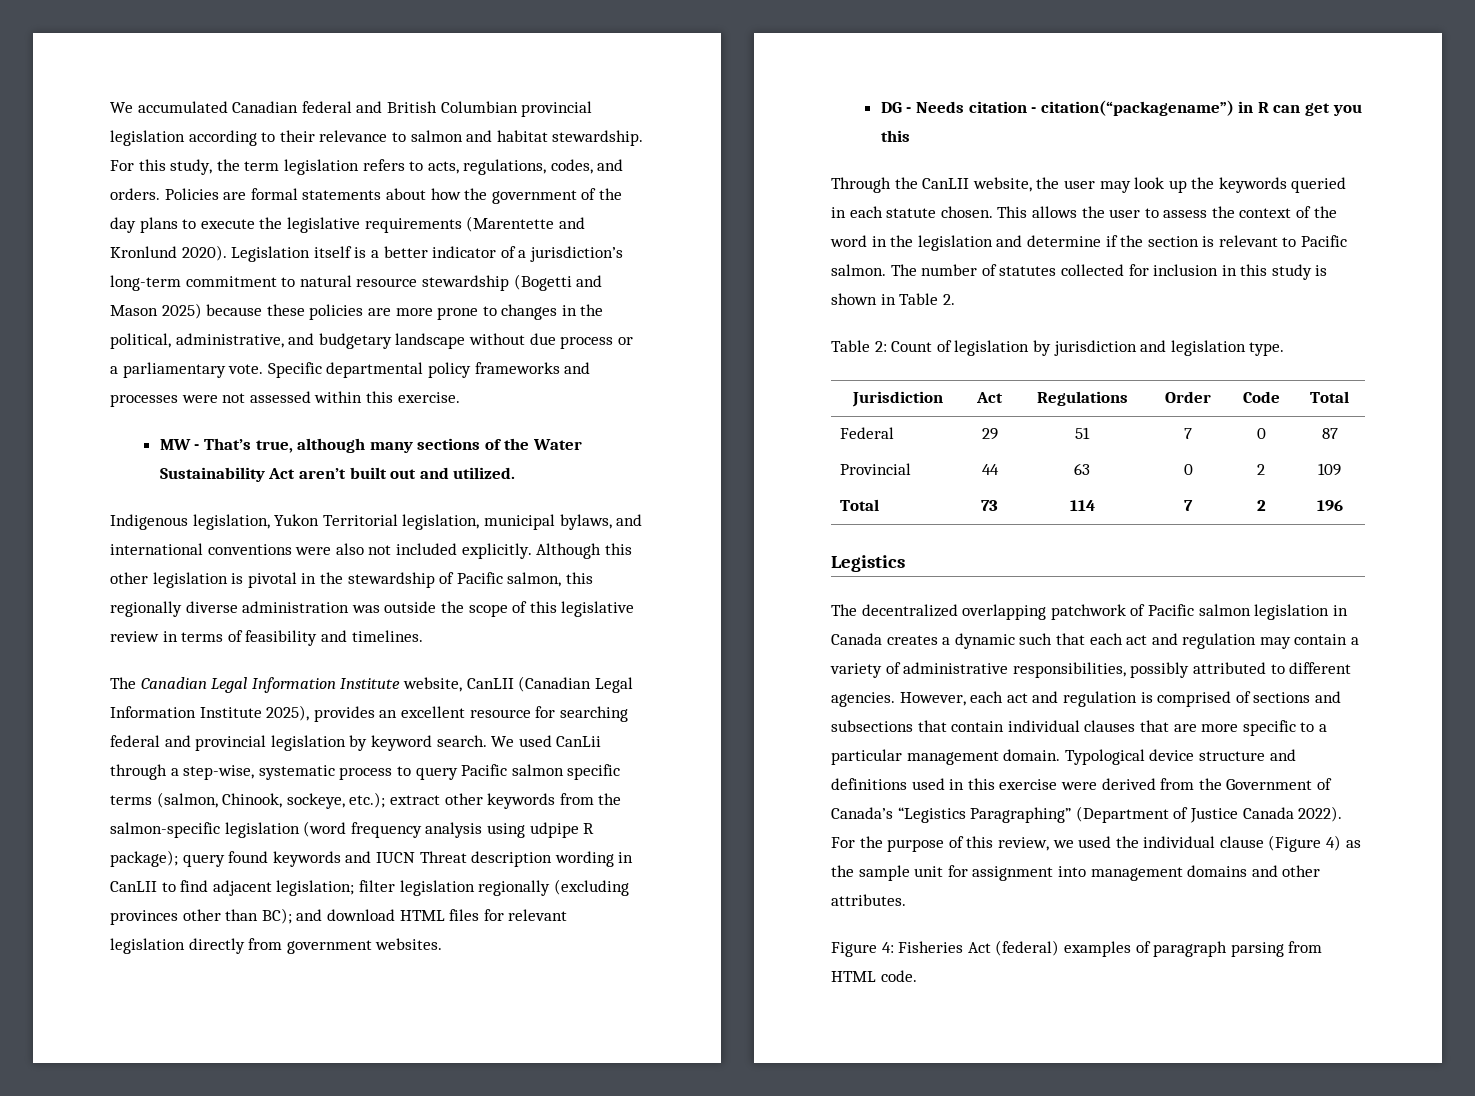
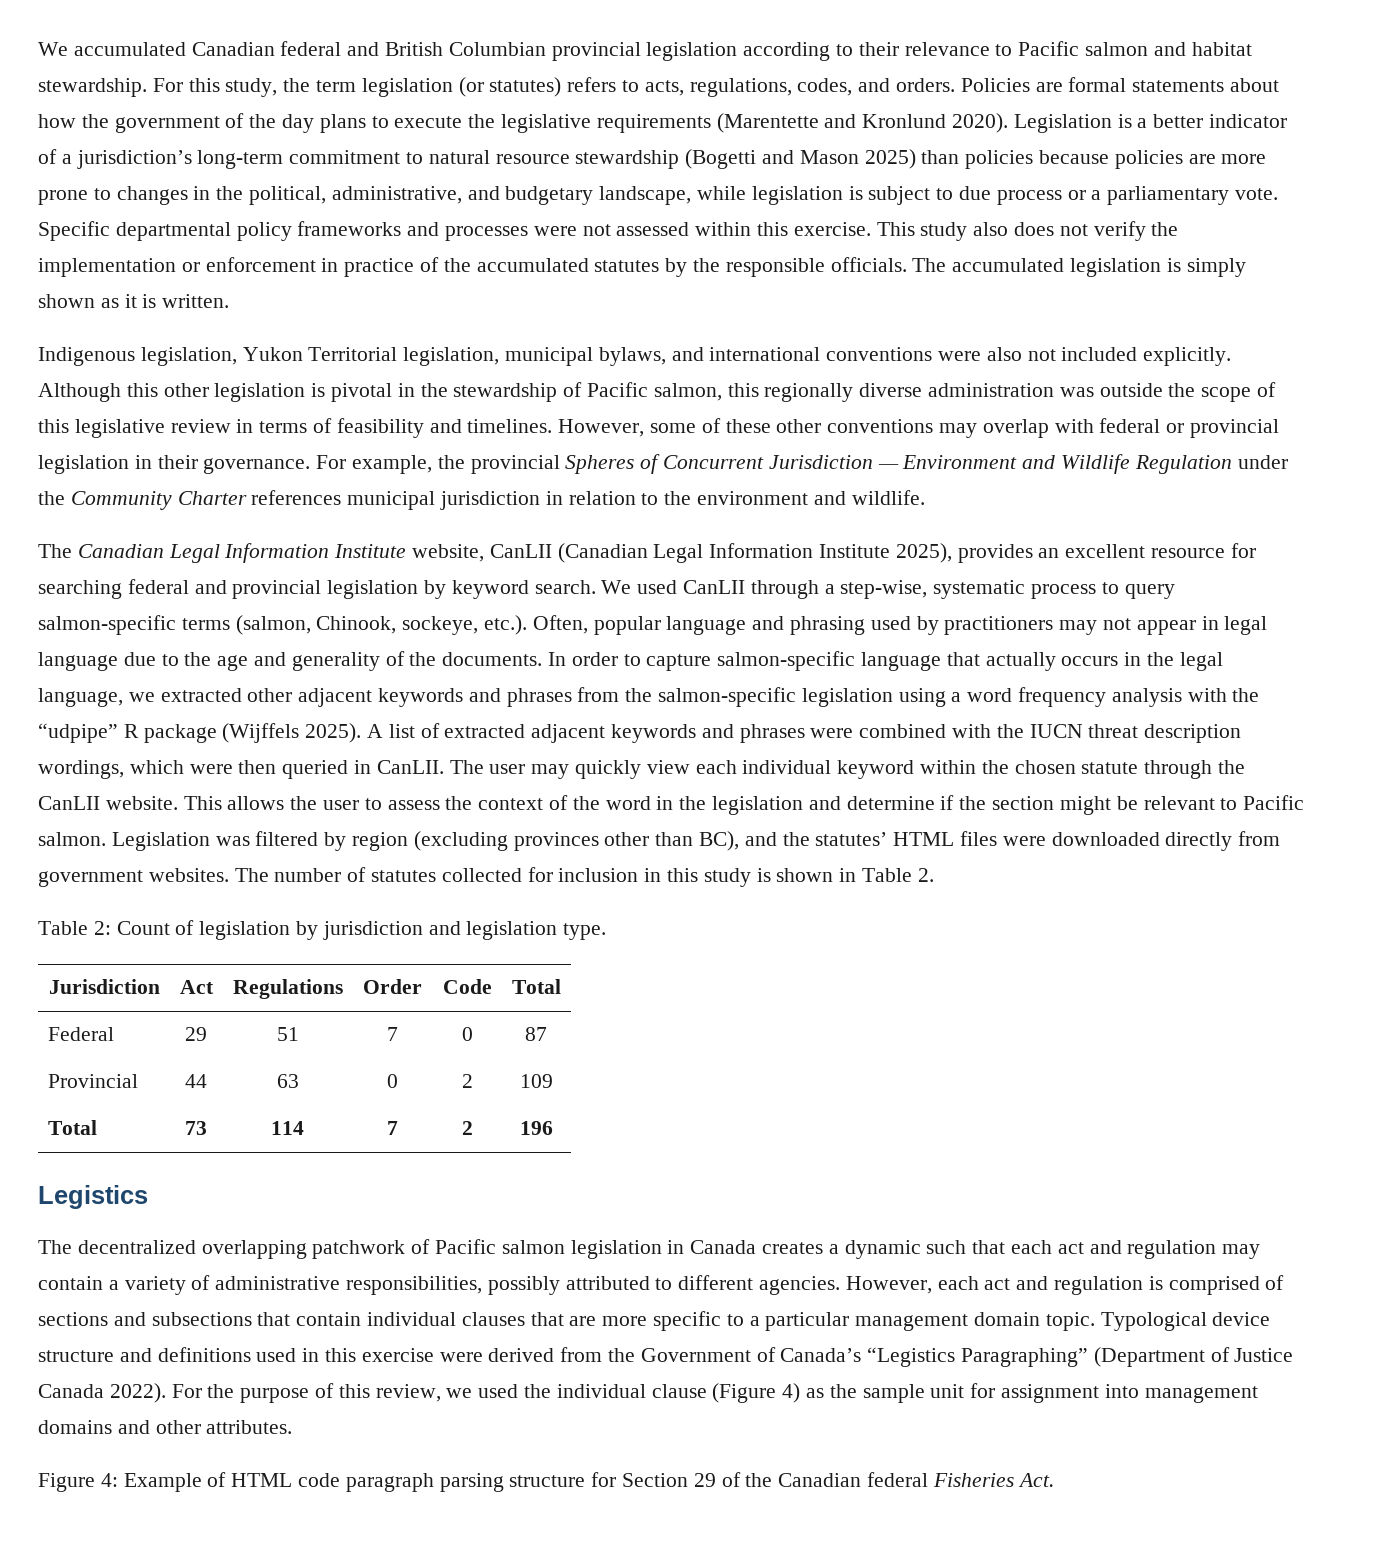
- We accumulated Canadian federal and British Columbian provincial legislation according to their relevance to salmon and habitat stewardship.
+ We accumulated Canadian federal and British Columbian provincial legislation according to their relevance to Pacific salmon and habitat stewardship.
- For this study, the term legislation refers to acts, regulations, codes, and orders.
+ For this study, the term legislation (or statutes) refers to acts, regulations, codes, and orders.
- Legislation itself is a better indicator of a jurisdiction’s long-term commitment to natural resource stewardship (Bogetti and Mason 2025) because these policies are more prone to changes in the political, administrative, and budgetary landscape without due process or a parliamentary vote.
+ Legislation is a better indicator of a jurisdiction’s long-term commitment to natural resource stewardship (Bogetti and Mason 2025) than policies because policies are more prone to changes in the political, administrative, and budgetary landscape, while legislation is subject to due process or a parliamentary vote.
- Specific departmental policy frameworks and processes were not assessed within this exercise.
- MW - That’s true, although many sections of the Water Sustainability Act aren’t built out and utilized.
+ Specific departmental policy frameworks and processes were not assessed within this exercise. This study also does not verify the implementation or enforcement in practice of the accumulated statutes by the responsible officials. The accumulated legislation is simply shown as it is written.
+ However, some of these other conventions may overlap with federal or provincial legislation in their governance. For example, the provincial Spheres of Concurrent Jurisdiction — Environment and Wildlife Regulation under the Community Charter references municipal jurisdiction in relation to the environment and wildlife.
- We used CanLii through a step-wise, systematic process to query Pacific salmon specific terms (salmon, Chinook, sockeye, etc.); extract other keywords from the salmon-specific legislation (word frequency analysis using udpipe R package); query found keywords and IUCN Threat description wording in CanLII to find adjacent legislation; filter legislation regionally (excluding provinces other than BC); and download HTML files for relevant legislation directly from government websites.
- DG - Needs citation - citation(“packagename”) in R can get you this
- Through the CanLII website, the user may look up the keywords queried in each statute chosen.
+ We used CanLII through a step-wise, systematic process to query salmon-specific terms (salmon, Chinook, sockeye, etc.). Often, popular language and phrasing used by practitioners may not appear in legal language due to the age and generality of the documents. In order to capture salmon-specific language that actually occurs in the legal language, we extracted other adjacent keywords and phrases from the salmon-specific legislation using a word frequency analysis with the “udpipe” R package (Wijffels 2025). A list of extracted adjacent keywords and phrases were combined with the IUCN threat description wordings, which were then queried in CanLII. The user may quickly view each individual keyword within the chosen statute through the CanLII website.
- This allows the user to assess the context of the word in the legislation and determine if the section is relevant to Pacific salmon.
+ This allows the user to assess the context of the word in the legislation and determine if the section might be relevant to Pacific salmon.
+ Legislation was filtered by region (excluding provinces other than BC), and the statutes’ HTML files were downloaded directly from government websites.
- However, each act and regulation is comprised of sections and subsections that contain individual clauses that are more specific to a particular management domain.
+ However, each act and regulation is comprised of sections and subsections that contain individual clauses that are more specific to a particular management domain topic.
- Figure 4: Fisheries Act (federal) examples of paragraph parsing from HTML code.
+ Figure 4: Example of HTML code paragraph parsing structure for Section 29 of the Canadian federal Fisheries Act.

